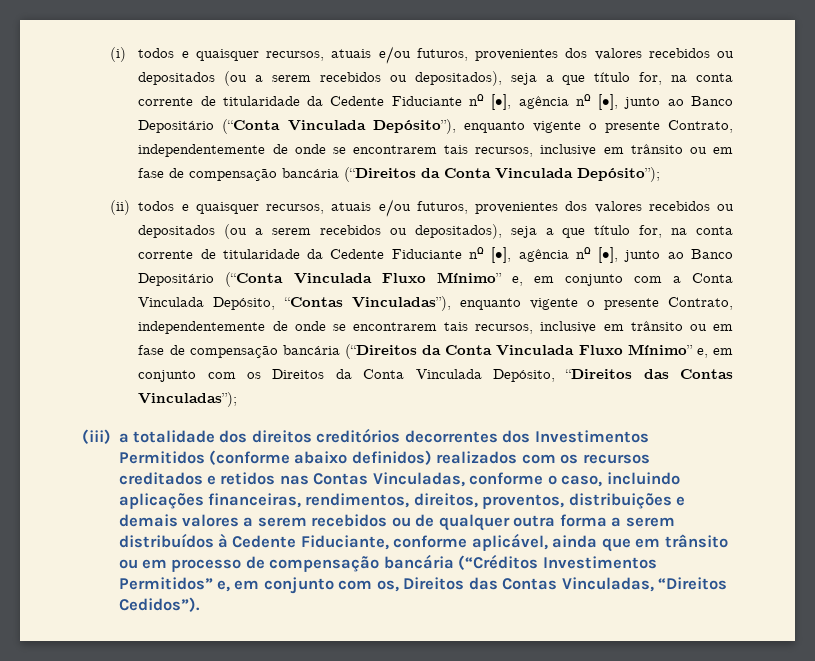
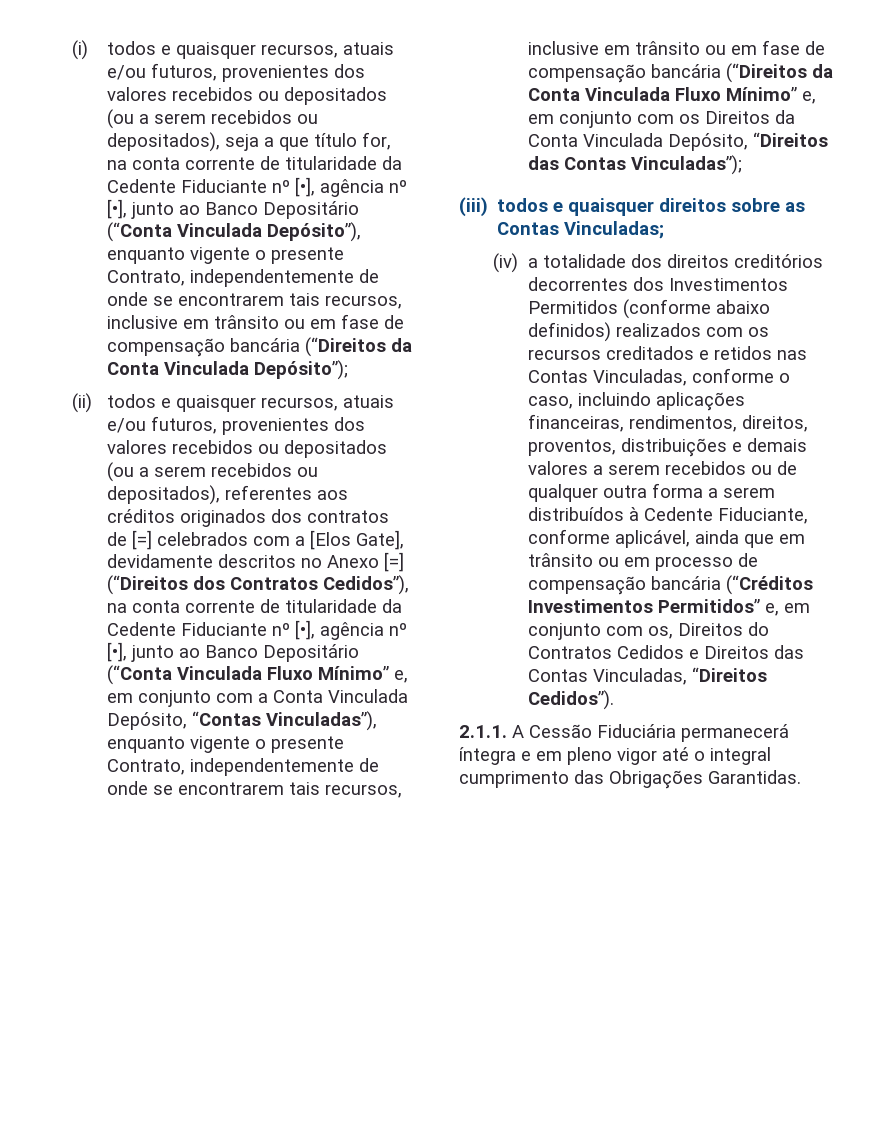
- (ii) todos e quaisquer recursos, atuais e/ou futuros, provenientes dos valores recebidos ou depositados (ou a serem recebidos ou depositados), seja a que título for, na conta corrente de titularidade da Cedente Fiduciante nº [•], agência nº [•], junto ao Banco Depositário (“Conta Vinculada Fluxo Mínimo” e, em conjunto com a Conta Vinculada Depósito, “Contas Vinculadas”), enquanto vigente o presente Contrato, independentemente de onde se encontrarem tais recursos, inclusive em trânsito ou em fase de compensação bancária (“Direitos da Conta Vinculada Fluxo Mínimo” e, em conjunto com os Direitos da Conta Vinculada Depósito, “Direitos das Contas Vinculadas”);
+ (ii) todos e quaisquer recursos, atuais e/ou futuros, provenientes dos valores recebidos ou depositados (ou a serem recebidos ou depositados), referentes aos créditos originados dos contratos de [=] celebrados com a [Elos Gate], devidamente descritos no Anexo [=] (“Direitos dos Contratos Cedidos”), na conta corrente de titularidade da Cedente Fiduciante nº [•], agência nº [•], junto ao Banco Depositário (“Conta Vinculada Fluxo Mínimo” e, em conjunto com a Conta Vinculada Depósito, “Contas Vinculadas”), enquanto vigente o presente Contrato, independentemente de onde se encontrarem tais recursos, inclusive em trânsito ou em fase de compensação bancária (“Direitos da Conta Vinculada Fluxo Mínimo” e, em conjunto com os Direitos da Conta Vinculada Depósito, “Direitos das Contas Vinculadas”);
- (iii) a totalidade dos direitos creditórios decorrentes dos Investimentos Permitidos (conforme abaixo definidos) realizados com os recursos creditados e retidos nas Contas Vinculadas, conforme o caso, incluindo aplicações financeiras, rendimentos, direitos, proventos, distribuições e demais valores a serem recebidos ou de qualquer outra forma a serem distribuídos à Cedente Fiduciante, conforme aplicável, ainda que em trânsito ou em processo de compensação bancária (“Créditos Investimentos Permitidos” e, em conjunto com os, Direitos das Contas Vinculadas, “Direitos Cedidos”).
+ (iii) todos e quaisquer direitos sobre as Contas Vinculadas;
+ (iv) a totalidade dos direitos creditórios decorrentes dos Investimentos Permitidos (conforme abaixo definidos) realizados com os recursos creditados e retidos nas Contas Vinculadas, conforme o caso, incluindo aplicações financeiras, rendimentos, direitos, proventos, distribuições e demais valores a serem recebidos ou de qualquer outra forma a serem distribuídos à Cedente Fiduciante, conforme aplicável, ainda que em trânsito ou em processo de compensação bancária (“Créditos Investimentos Permitidos” e, em conjunto com os, Direitos do Contratos Cedidos e Direitos das Contas Vinculadas, “Direitos Cedidos”).
+ 2.1.1. A Cessão Fiduciária permanecerá íntegra e em pleno vigor até o integral cumprimento das Obrigações Garantidas.

